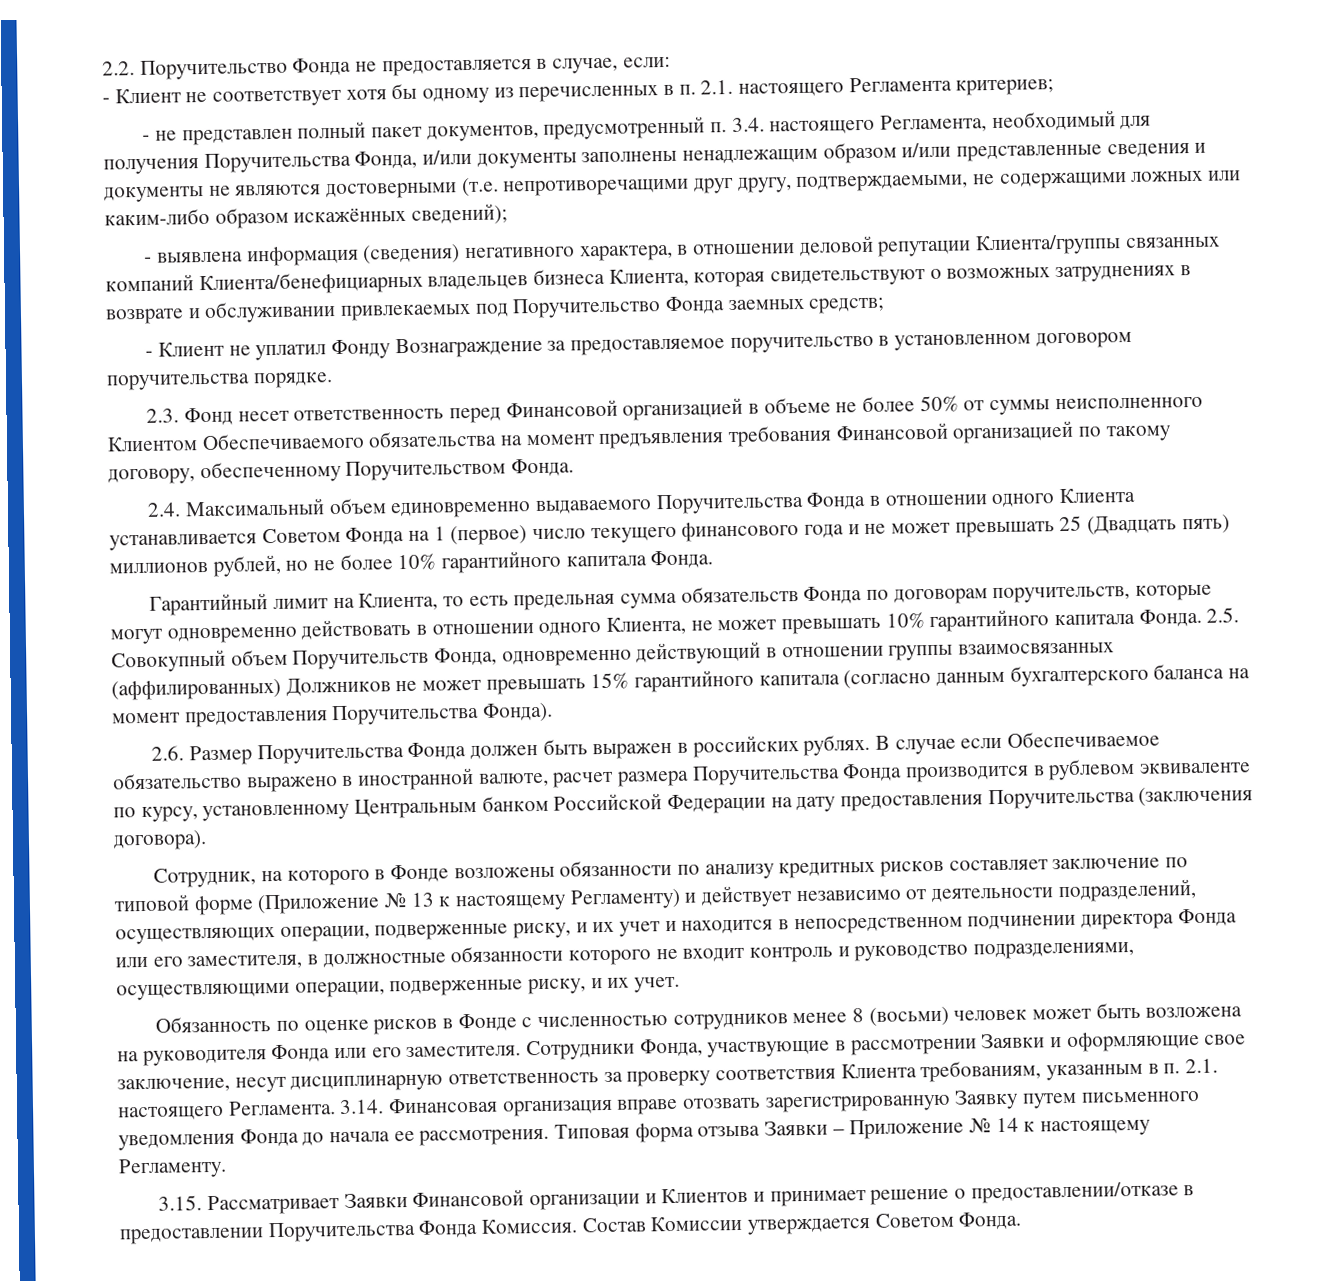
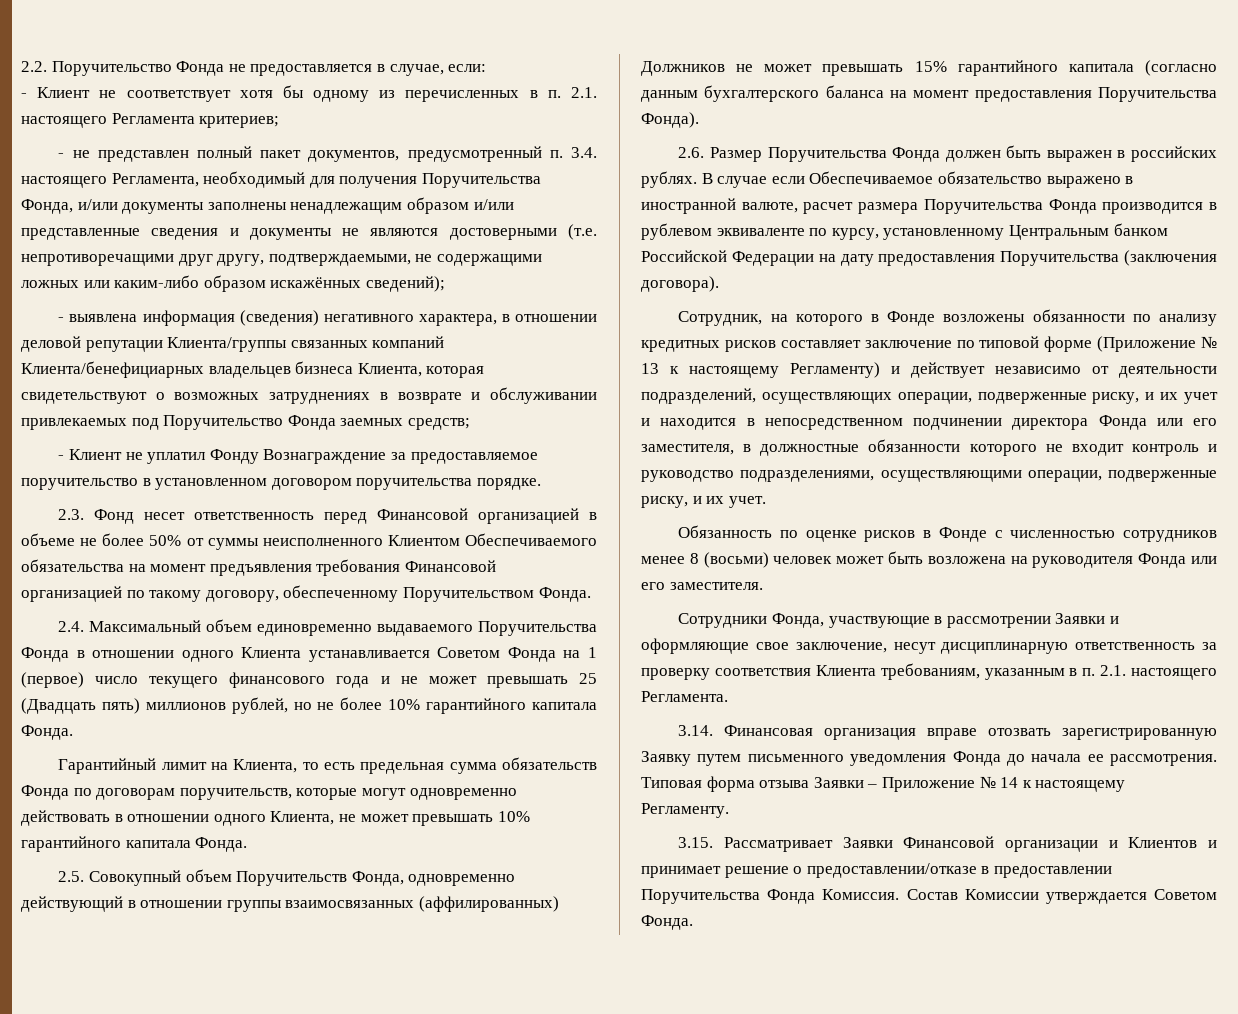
- Гарантийный лимит на Клиента, то есть предельная сумма обязательств Фонда по договорам поручительств, которые могут одновременно действовать в отношении одного Клиента, не может превышать 10% гарантийного капитала Фонда. 2.5. Совокупный объем Поручительств Фонда, одновременно действующий в отношении группы взаимосвязанных (аффилированных) Должников не может превышать 15% гарантийного капитала (согласно данным бухгалтерского баланса на момент предоставления Поручительства Фонда).
+ Гарантийный лимит на Клиента, то есть предельная сумма обязательств Фонда по договорам поручительств, которые могут одновременно действовать в отношении одного Клиента, не может превышать 10% гарантийного капитала Фонда.
+ 2.5. Совокупный объем Поручительств Фонда, одновременно действующий в отношении группы взаимосвязанных (аффилированных) Должников не может превышать 15% гарантийного капитала (согласно данным бухгалтерского баланса на момент предоставления Поручительства Фонда).
- Обязанность по оценке рисков в Фонде с численностью сотрудников менее 8 (восьми) человек может быть возложена на руководителя Фонда или его заместителя. Сотрудники Фонда, участвующие в рассмотрении Заявки и оформляющие свое заключение, несут дисциплинарную ответственность за проверку соответствия Клиента требованиям, указанным в п. 2.1. настоящего Регламента. 3.14. Финансовая организация вправе отозвать зарегистрированную Заявку путем письменного уведомления Фонда до начала ее рассмотрения.
+ Обязанность по оценке рисков в Фонде с численностью сотрудников менее 8 (восьми) человек может быть возложена на руководителя Фонда или его заместителя.
+ Сотрудники Фонда, участвующие в рассмотрении Заявки и оформляющие свое заключение, несут дисциплинарную ответственность за проверку соответствия Клиента требованиям, указанным в п. 2.1. настоящего Регламента.
+ 3.14. Финансовая организация вправе отозвать зарегистрированную Заявку путем письменного уведомления Фонда до начала ее рассмотрения.

